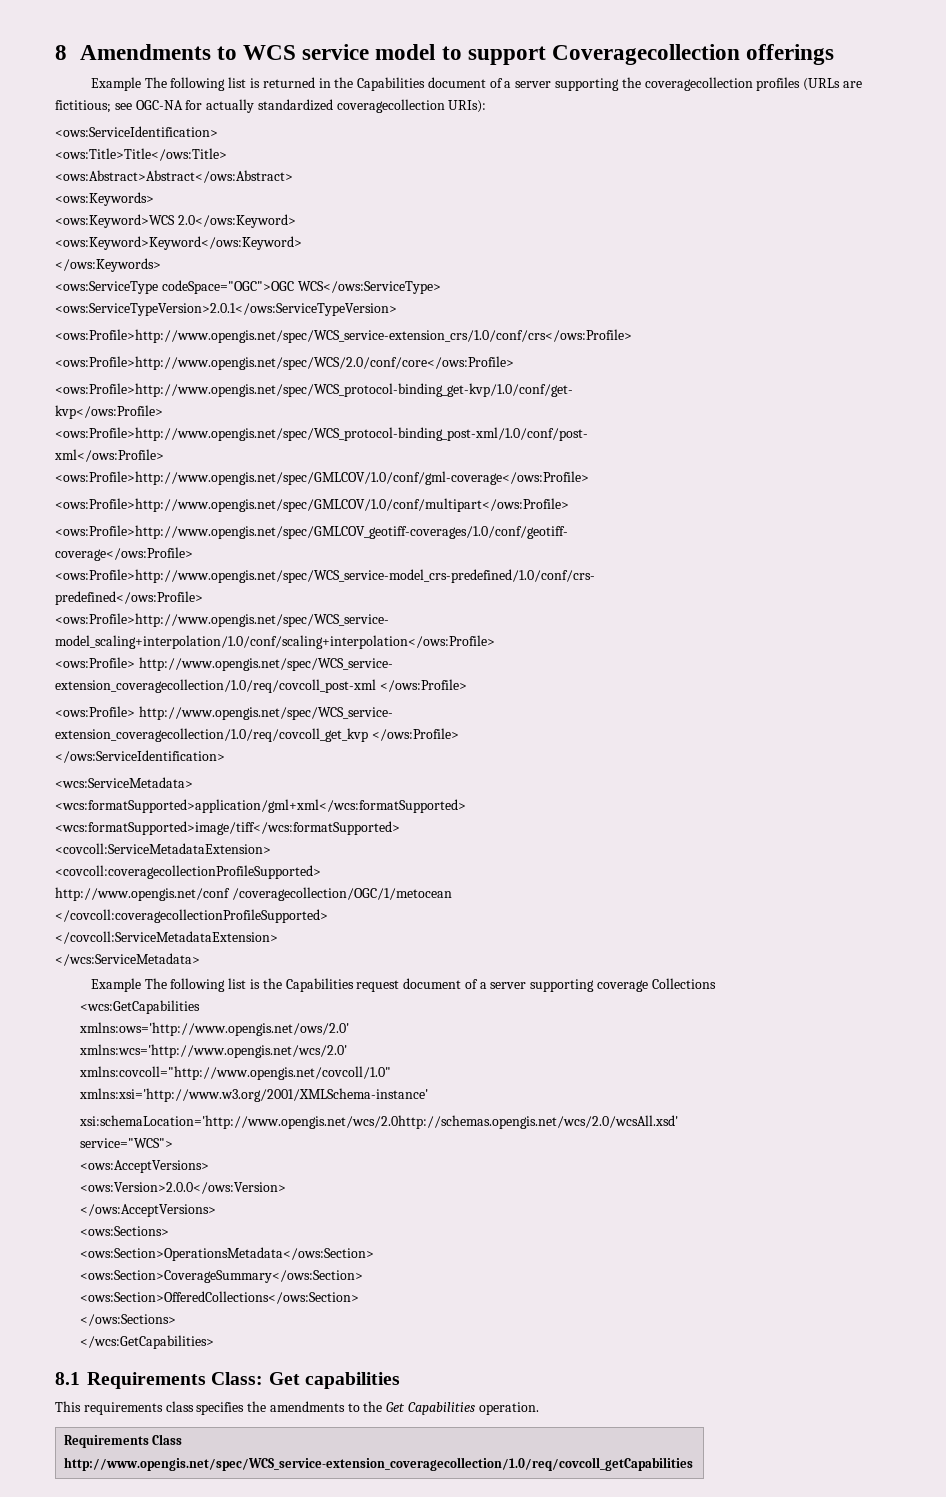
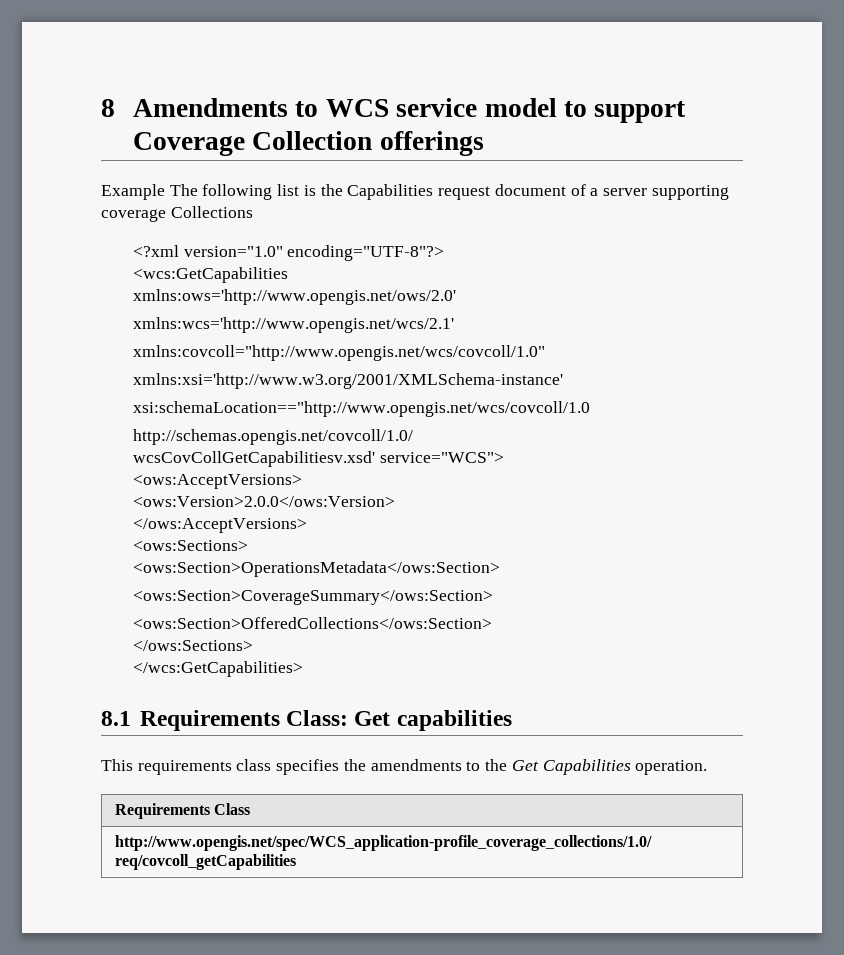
- 8 Amendments to WCS service model to support Coveragecollection offerings
+ 8 Amendments to WCS service model to support Coverage Collection offerings
- Example The following list is returned in the Capabilities document of a server supporting the coveragecollection profiles (URLs are fictitious; see OGC-NA for actually standardized coveragecollection URIs):
- <ows:ServiceIdentification>
- <ows:Title>Title</ows:Title>
- <ows:Abstract>Abstract</ows:Abstract>
- <ows:Keywords>
- <ows:Keyword>WCS 2.0</ows:Keyword>
- <ows:Keyword>Keyword</ows:Keyword>
- </ows:Keywords>
- <ows:ServiceType codeSpace="OGC">OGC WCS</ows:ServiceType>
- <ows:ServiceTypeVersion>2.0.1</ows:ServiceTypeVersion>
- <ows:Profile>http://www.opengis.net/spec/WCS_service-extension_crs/1.0/conf/crs</ows:Profile>
- <ows:Profile>http://www.opengis.net/spec/WCS/2.0/conf/core</ows:Profile>
- <ows:Profile>http://www.opengis.net/spec/WCS_protocol-binding_get-kvp/1.0/conf/get-
- kvp</ows:Profile>
- <ows:Profile>http://www.opengis.net/spec/WCS_protocol-binding_post-xml/1.0/conf/post-
- xml</ows:Profile>
- <ows:Profile>http://www.opengis.net/spec/GMLCOV/1.0/conf/gml-coverage</ows:Profile>
- <ows:Profile>http://www.opengis.net/spec/GMLCOV/1.0/conf/multipart</ows:Profile>
- <ows:Profile>http://www.opengis.net/spec/GMLCOV_geotiff-coverages/1.0/conf/geotiff-
- coverage</ows:Profile>
- <ows:Profile>http://www.opengis.net/spec/WCS_service-model_crs-predefined/1.0/conf/crs-
- predefined</ows:Profile>
- <ows:Profile>http://www.opengis.net/spec/WCS_service-
- model_scaling+interpolation/1.0/conf/scaling+interpolation</ows:Profile>
- <ows:Profile> http://www.opengis.net/spec/WCS_service-
- extension_coveragecollection/1.0/req/covcoll_post-xml </ows:Profile>
- <ows:Profile> http://www.opengis.net/spec/WCS_service-
- extension_coveragecollection/1.0/req/covcoll_get_kvp </ows:Profile>
- </ows:ServiceIdentification>
- <wcs:ServiceMetadata>
- <wcs:formatSupported>application/gml+xml</wcs:formatSupported>
- <wcs:formatSupported>image/tiff</wcs:formatSupported>
- <covcoll:ServiceMetadataExtension>
- <covcoll:coveragecollectionProfileSupported>
- http://www.opengis.net/conf /coveragecollection/OGC/1/metocean
- </covcoll:coveragecollectionProfileSupported>
- </covcoll:ServiceMetadataExtension>
- </wcs:ServiceMetadata>
+ <?xml version="1.0" encoding="UTF-8"?>
- xmlns:wcs='http://www.opengis.net/wcs/2.0'
- xmlns:covcoll="http://www.opengis.net/covcoll/1.0"
+ xmlns:wcs='http://www.opengis.net/wcs/2.1'
+ xmlns:covcoll="http://www.opengis.net/wcs/covcoll/1.0"
- xsi:schemaLocation='http://www.opengis.net/wcs/2.0http://schemas.opengis.net/wcs/2.0/wcsAll.xsd'
- service="WCS">
+ xsi:schemaLocation=="http://www.opengis.net/wcs/covcoll/1.0
+ http://schemas.opengis.net/covcoll/1.0/
+ wcsCovCollGetCapabilitiesv.xsd' service="WCS">
  Requirements Class
- http://www.opengis.net/spec/WCS_service-extension_coveragecollection/1.0/req/covcoll_getCapabilities
+ http://www.opengis.net/spec/WCS_application-profile_coverage_collections/1.0/ req/covcoll_getCapabilities

